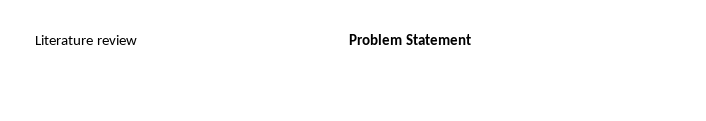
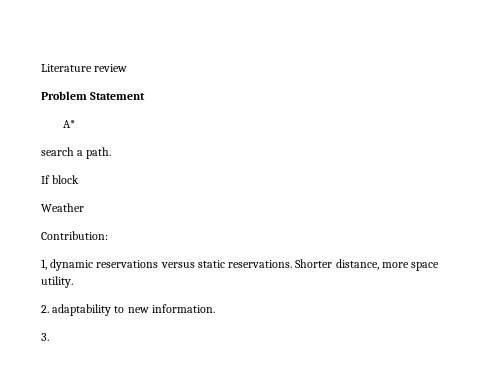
+ A*
+ search a path.
+ If block
+ Weather
+ Contribution:
+ 1, dynamic reservations versus static reservations. Shorter distance, more space utility.
+ 2. adaptability to new information.
+ 3.

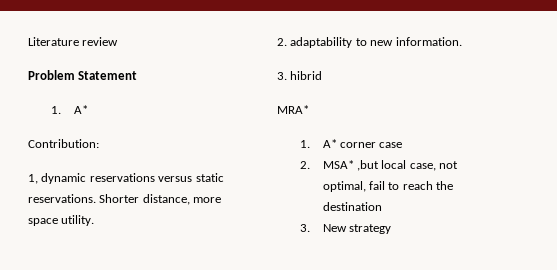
  Problem Statement
- A*
- search a path.
- If block
- Weather
+ 1. A*
- 3.
+ 3. hibrid
+ MRA*
+ 1. A* corner case
+ 2. MSA* ,but local case, not optimal, fail to reach the destination
+ 3. New strategy

